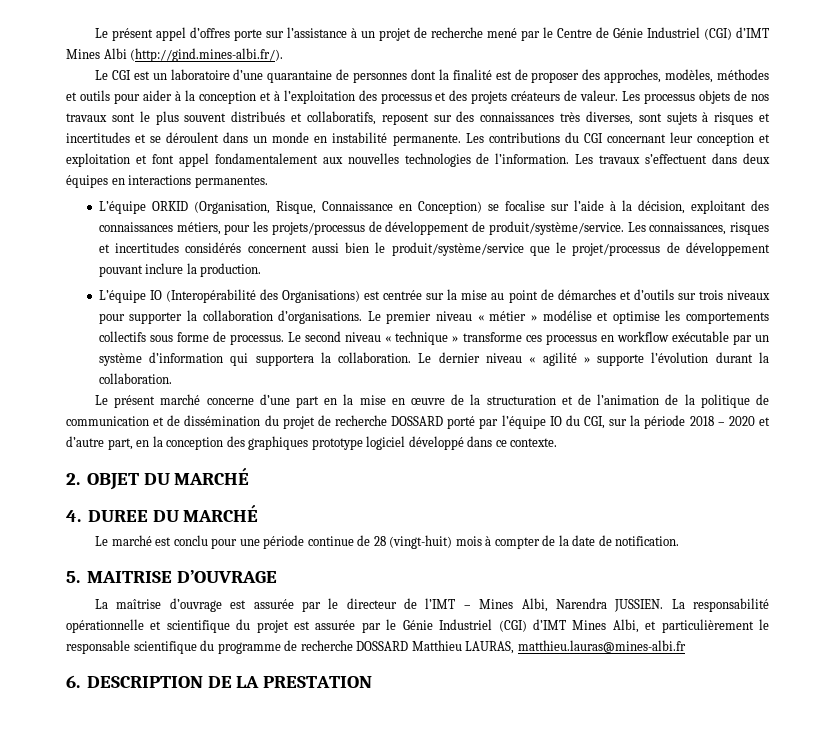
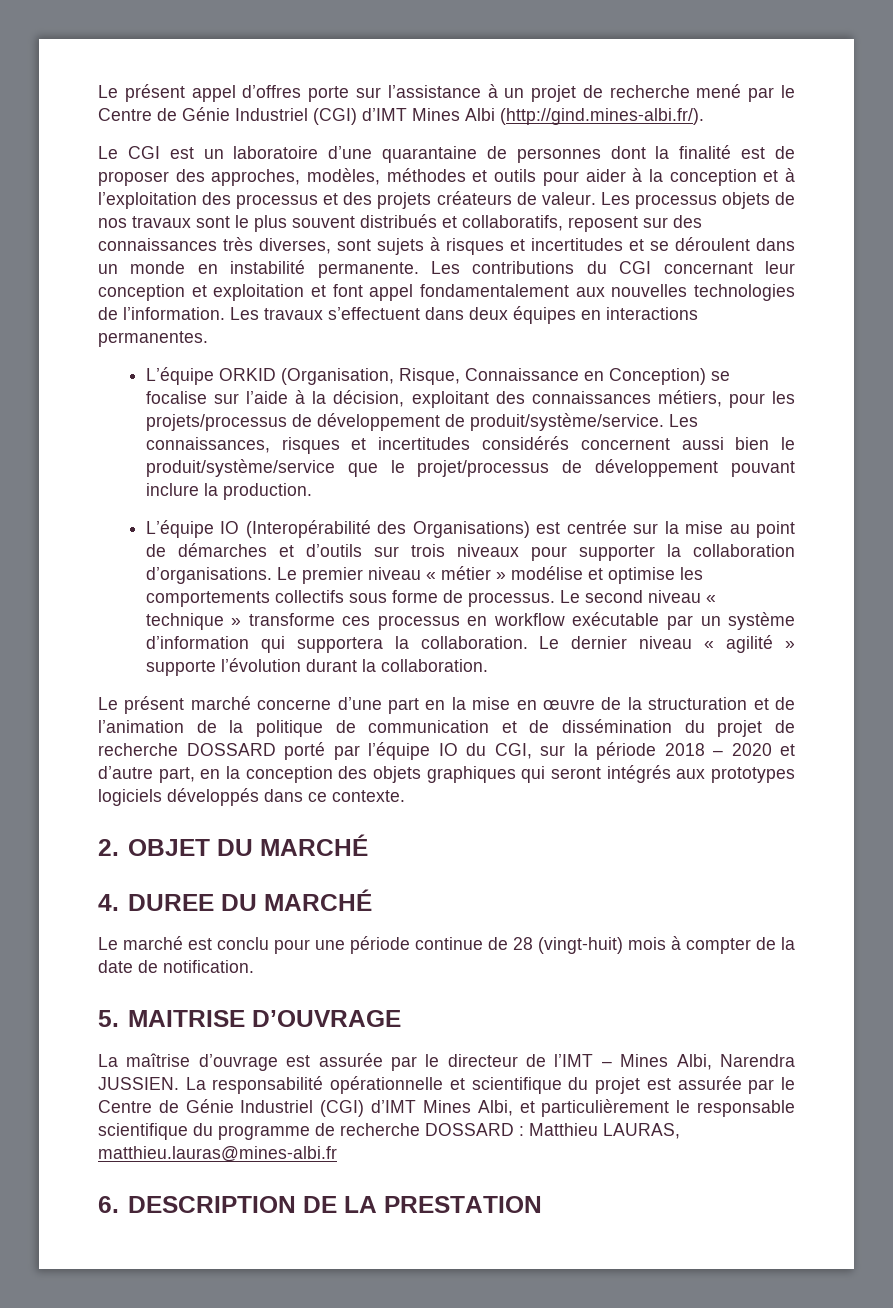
- Le présent marché concerne d’une part en la mise en œuvre de la structuration et de l’animation de la politique de communication et de dissémination du projet de recherche DOSSARD porté par l’équipe IO du CGI, sur la période 2018 – 2020 et d’autre part, en la conception des graphiques prototype logiciel développé dans ce contexte.
+ Le présent marché concerne d’une part en la mise en œuvre de la structuration et de l’animation de la politique de communication et de dissémination du projet de recherche DOSSARD porté par l’équipe IO du CGI, sur la période 2018 – 2020 et d’autre part, en la conception des objets graphiques qui seront intégrés aux prototypes logiciels développés dans ce contexte.
- La responsabilité opérationnelle et scientifique du projet est assurée par le Génie Industriel (CGI) d’IMT Mines Albi, et particulièrement le responsable scientifique du programme de recherche DOSSARD Matthieu LAURAS, matthieu.lauras@mines-albi.fr
+ La responsabilité opérationnelle et scientifique du projet est assurée par le Centre de Génie Industriel (CGI) d’IMT Mines Albi, et particulièrement le responsable scientifique du programme de recherche DOSSARD : Matthieu LAURAS, matthieu.lauras@mines-albi.fr

